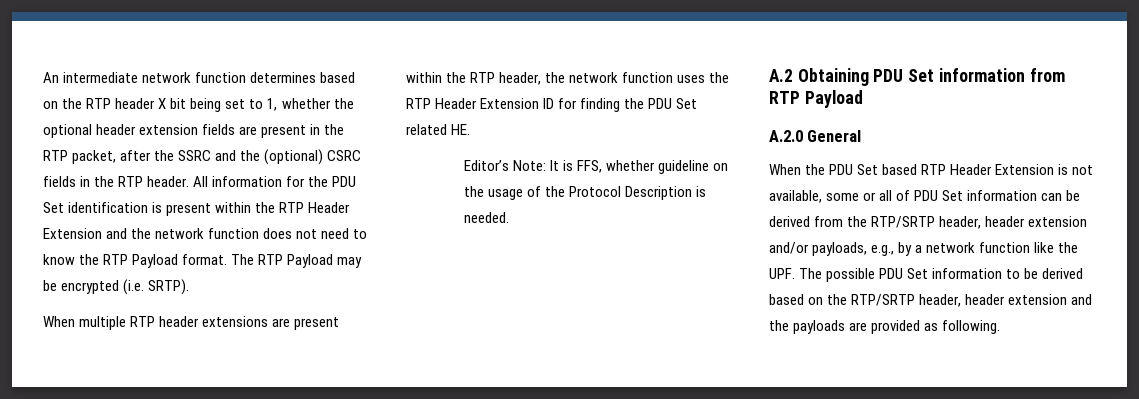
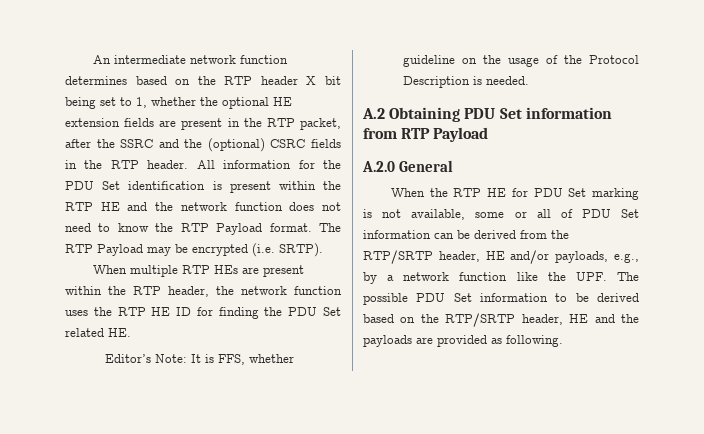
- An intermediate network function determines based on the RTP header X bit being set to 1, whether the optional header extension fields are present in the RTP packet, after the SSRC and the (optional) CSRC fields in the RTP header.
+ An intermediate network function determines based on the RTP header X bit being set to 1, whether the optional HE extension fields are present in the RTP packet, after the SSRC and the (optional) CSRC fields in the RTP header.
- All information for the PDU Set identification is present within the RTP Header Extension and the network function does not need to know the RTP Payload format.
+ All information for the PDU Set identification is present within the RTP HE and the network function does not need to know the RTP Payload format.
- When multiple RTP header extensions are present within the RTP header, the network function uses the RTP Header Extension ID for finding the PDU Set related HE.
+ When multiple RTP HEs are present within the RTP header, the network function uses the RTP HE ID for finding the PDU Set related HE.
- When the PDU Set based RTP Header Extension is not available, some or all of PDU Set information can be derived from the RTP/SRTP header, header extension and/or payloads, e.g., by a network function like the UPF. The possible PDU Set information to be derived based on the RTP/SRTP header, header extension and the payloads are provided as following.
+ When the RTP HE for PDU Set marking is not available, some or all of PDU Set information can be derived from the RTP/SRTP header, HE and/or payloads, e.g., by a network function like the UPF. The possible PDU Set information to be derived based on the RTP/SRTP header, HE and the payloads are provided as following.

